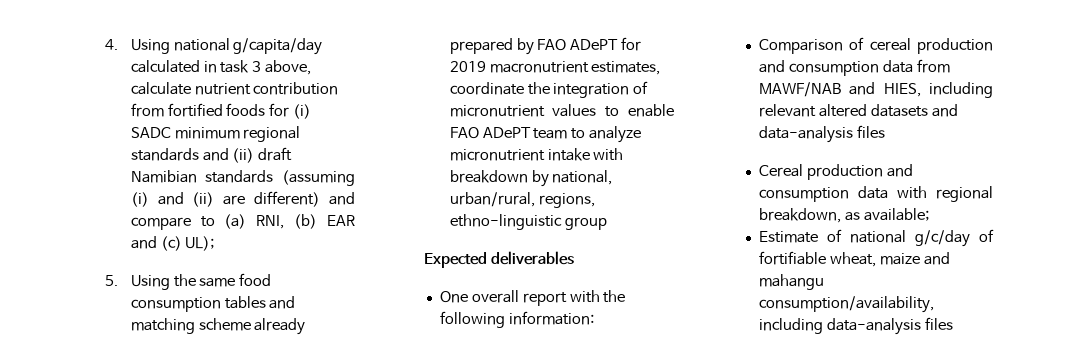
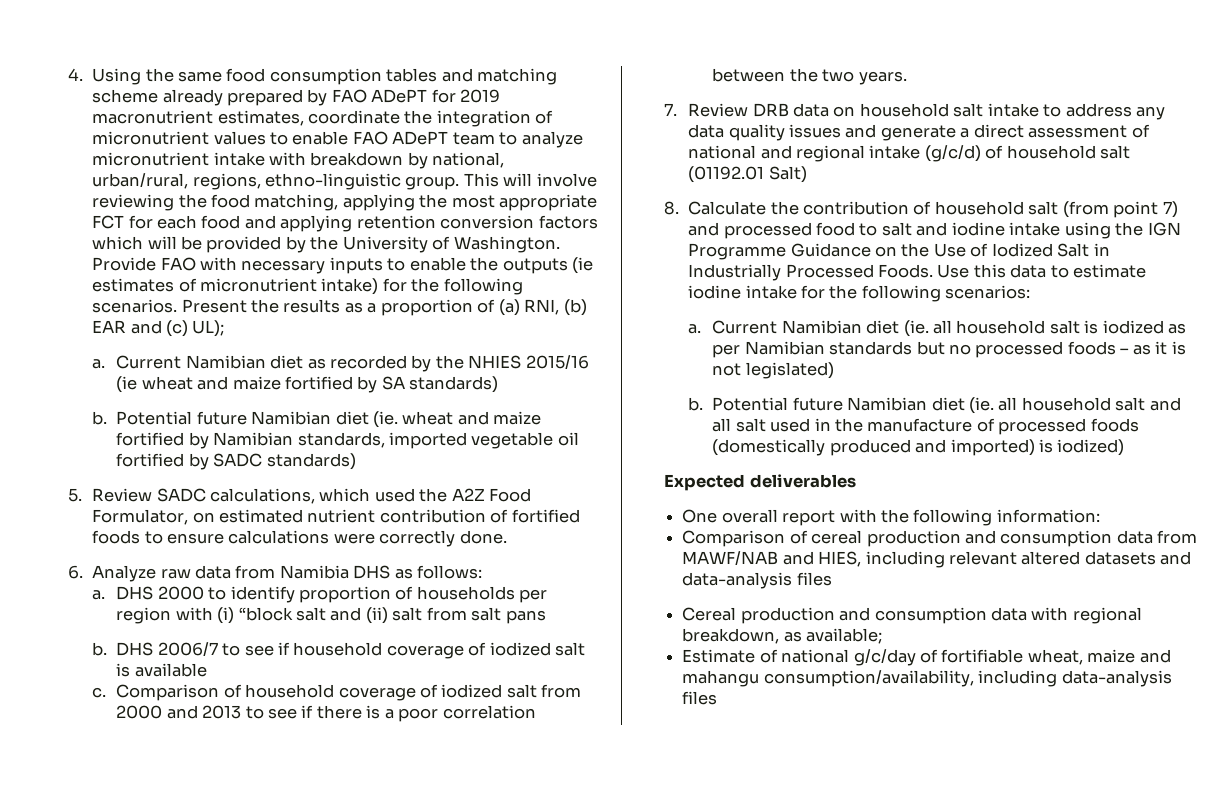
- 4. Using national g/capita/day calculated in task 3 above, calculate nutrient contribution from fortified foods for (i) SADC minimum regional standards and (ii) draft Namibian standards (assuming (i) and (ii) are different) and compare to (a) RNI, (b) EAR and (c) UL);
- 5. Using the same food consumption tables and matching scheme already prepared by FAO ADePT for 2019 macronutrient estimates, coordinate the integration of micronutrient values to enable FAO ADePT team to analyze micronutrient intake with breakdown by national, urban/rural, regions, ethno-linguistic group
+ 4. Using the same food consumption tables and matching scheme already prepared by FAO ADePT for 2019 macronutrient estimates, coordinate the integration of micronutrient values to enable FAO ADePT team to analyze micronutrient intake with breakdown by national, urban/rural, regions, ethno-linguistic group. This will involve reviewing the food matching, applying the most appropriate FCT for each food and applying retention conversion factors which will be provided by the University of Washington. Provide FAO with necessary inputs to enable the outputs (ie estimates of micronutrient intake) for the following scenarios. Present the results as a proportion of (a) RNI, (b) EAR and (c) UL);
+ a. Current Namibian diet as recorded by the NHIES 2015/16 (ie wheat and maize fortified by SA standards)
+ b. Potential future Namibian diet (ie. wheat and maize fortified by Namibian standards, imported vegetable oil fortified by SADC standards)
+ 5. Review SADC calculations, which used the A2Z Food Formulator, on estimated nutrient contribution of fortified foods to ensure calculations were correctly done.
+ 6. Analyze raw data from Namibia DHS as follows:
+ a. DHS 2000 to identify proportion of households per region with (i) “block salt and (ii) salt from salt pans
+ b. DHS 2006/7 to see if household coverage of iodized salt is available
+ c. Comparison of household coverage of iodized salt from 2000 and 2013 to see if there is a poor correlation between the two years.
+ 7. Review DRB data on household salt intake to address any data quality issues and generate a direct assessment of national and regional intake (g/c/d) of household salt (01192.01 Salt)
+ 8. Calculate the contribution of household salt (from point 7) and processed food to salt and iodine intake using the IGN Programme Guidance on the Use of Iodized Salt in Industrially Processed Foods. Use this data to estimate iodine intake for the following scenarios:
+ a. Current Namibian diet (ie. all household salt is iodized as per Namibian standards but no processed foods – as it is not legislated)
+ b. Potential future Namibian diet (ie. all household salt and all salt used in the manufacture of processed foods (domestically produced and imported) is iodized)

